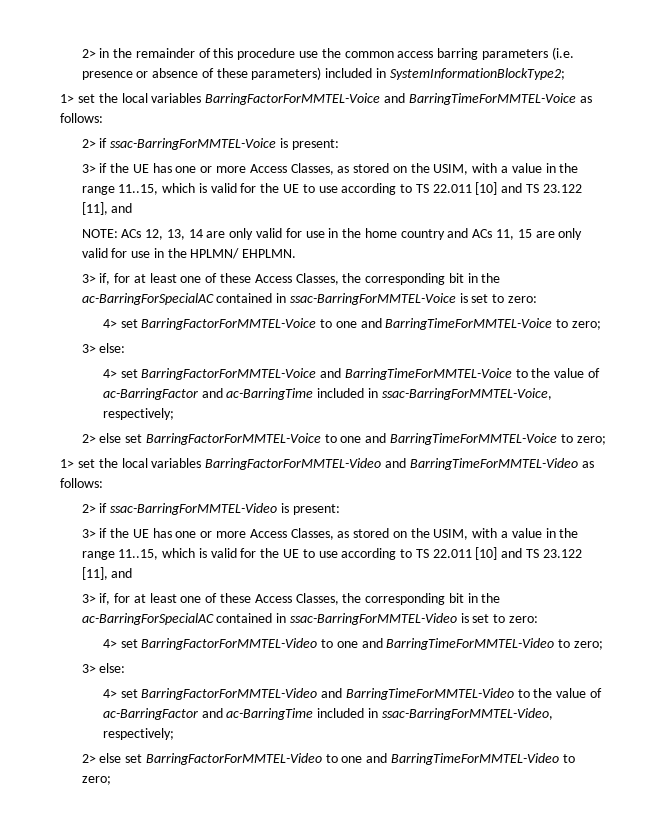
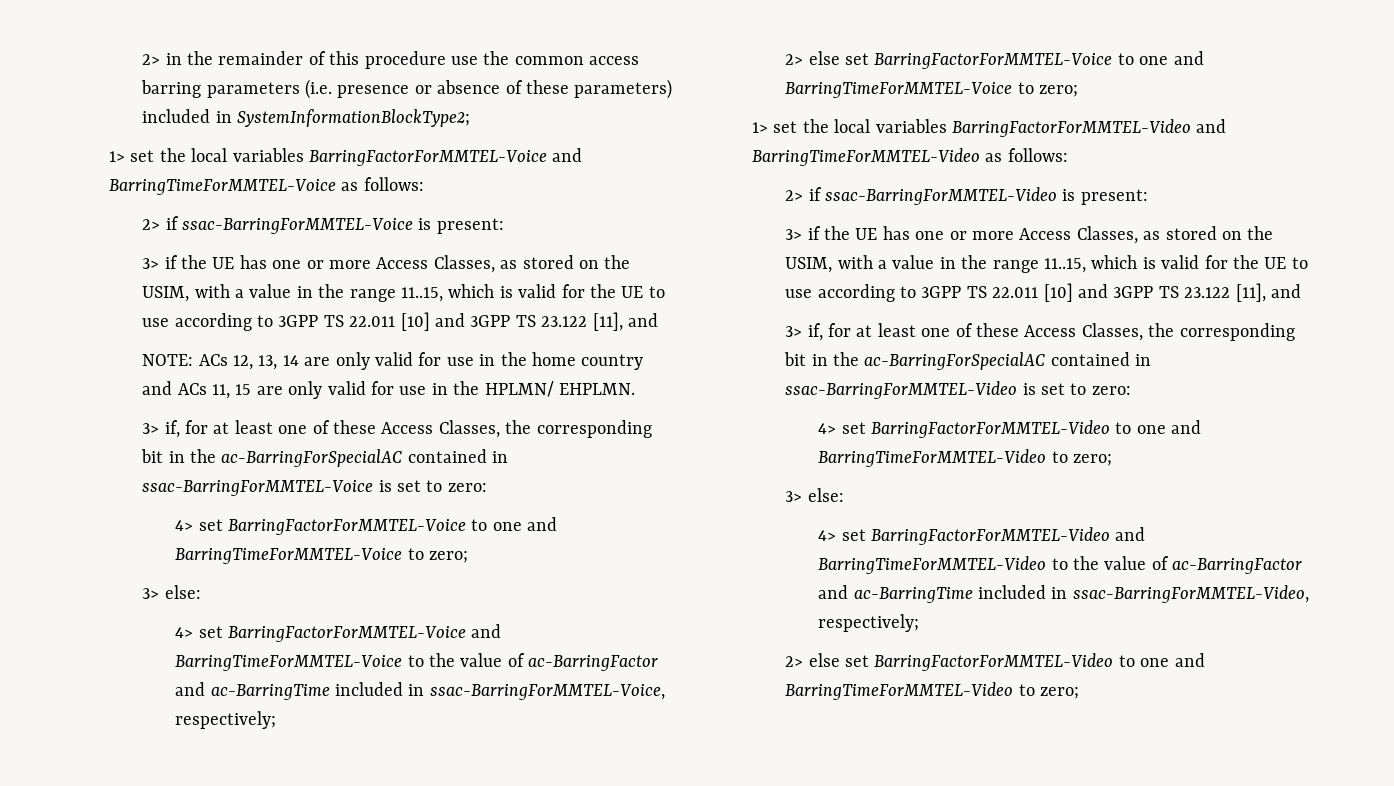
  2> if ssac-BarringForMMTEL-Voice is present:
- 3> if the UE has one or more Access Classes, as stored on the USIM, with a value in the range 11..15, which is valid for the UE to use according to TS 22.011 [10] and TS 23.122 [11], and
+ 3> if the UE has one or more Access Classes, as stored on the USIM, with a value in the range 11..15, which is valid for the UE to use according to 3GPP TS 22.011 [10] and 3GPP TS 23.122 [11], and
  2> if ssac-BarringForMMTEL-Video is present:
- 3> if the UE has one or more Access Classes, as stored on the USIM, with a value in the range 11..15, which is valid for the UE to use according to TS 22.011 [10] and TS 23.122 [11], and
+ 3> if the UE has one or more Access Classes, as stored on the USIM, with a value in the range 11..15, which is valid for the UE to use according to 3GPP TS 22.011 [10] and 3GPP TS 23.122 [11], and

